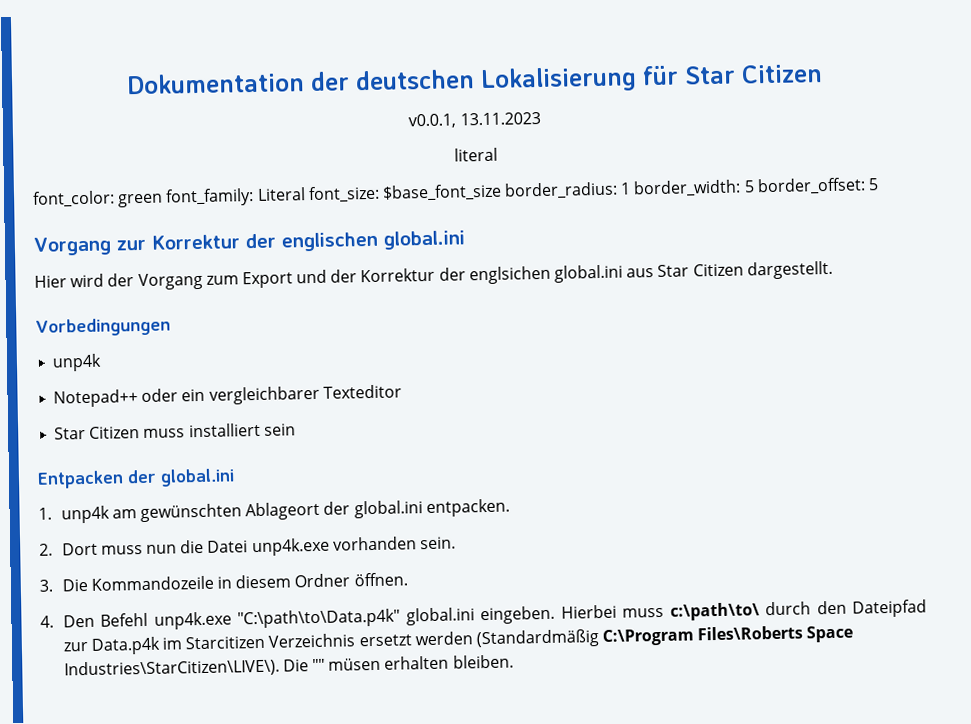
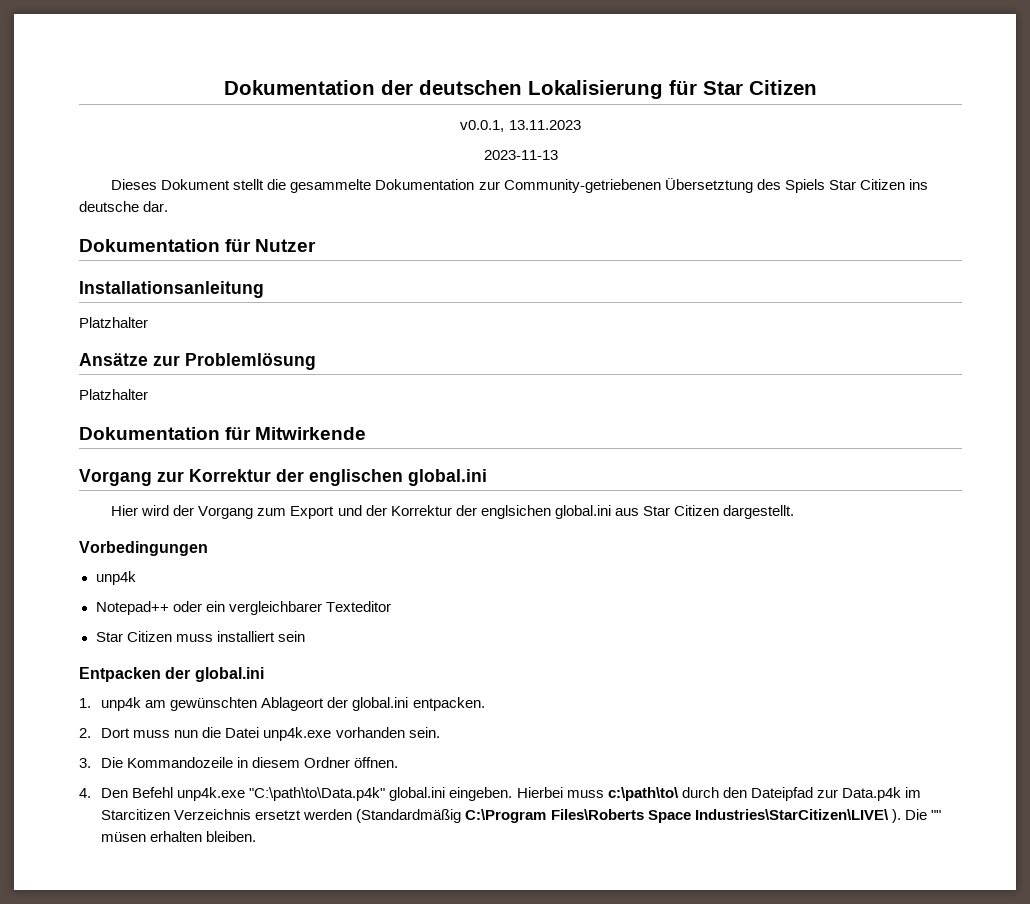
- literal
- font_color: green font_family: Literal font_size: $base_font_size border_radius: 1 border_width: 5 border_offset: 5
+ 2023-11-13
+ Dieses Dokument stellt die gesammelte Dokumentation zur Community-getriebenen Übersetztung des Spiels Star Citizen ins deutsche dar.
+ Dokumentation für Nutzer
+ Installationsanleitung
+ Platzhalter
+ Ansätze zur Problemlösung
+ Platzhalter
+ Dokumentation für Mitwirkende
- Hierbei muss c:\path\to\ durch den Dateipfad zur Data.p4k im Starcitizen Verzeichnis ersetzt werden (Standardmäßig C:\Program Files\Roberts Space Industries\StarCitizen\LIVE\).
+ Hierbei muss c:\path\to\ durch den Dateipfad zur Data.p4k im Starcitizen Verzeichnis ersetzt werden (Standardmäßig C:\Program Files\Roberts Space Industries\StarCitizen\LIVE\ ).

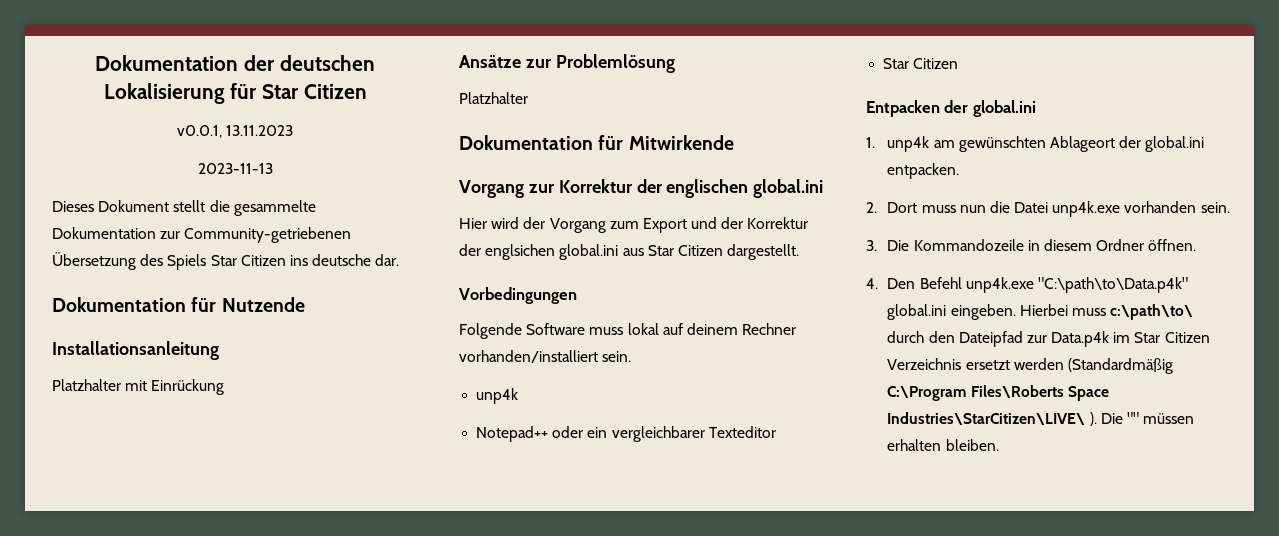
- Dieses Dokument stellt die gesammelte Dokumentation zur Community-getriebenen Übersetztung des Spiels Star Citizen ins deutsche dar.
+ Dieses Dokument stellt die gesammelte Dokumentation zur Community-getriebenen Übersetzung des Spiels Star Citizen ins deutsche dar.
- Dokumentation für Nutzer
+ Dokumentation für Nutzende
  Installationsanleitung
- Platzhalter
+ Platzhalter mit Einrückung
+ Folgende Software muss lokal auf deinem Rechner vorhanden/installiert sein.
  Notepad++ oder ein vergleichbarer Texteditor
- Star Citizen muss installiert sein
+ Star Citizen
- Hierbei muss c:\path\to\ durch den Dateipfad zur Data.p4k im Starcitizen Verzeichnis ersetzt werden (Standardmäßig C:\Program Files\Roberts Space Industries\StarCitizen\LIVE\ ).
+ Hierbei muss c:\path\to\ durch den Dateipfad zur Data.p4k im Star Citizen Verzeichnis ersetzt werden (Standardmäßig C:\Program Files\Roberts Space Industries\StarCitizen\LIVE\ ).
- Die "" müsen erhalten bleiben.
+ Die "" müssen erhalten bleiben.

